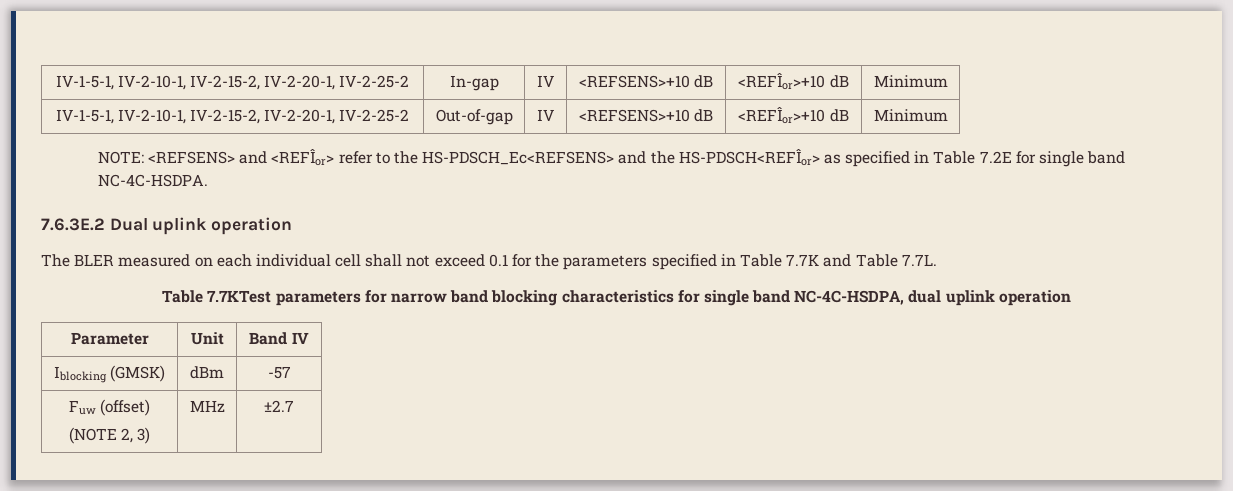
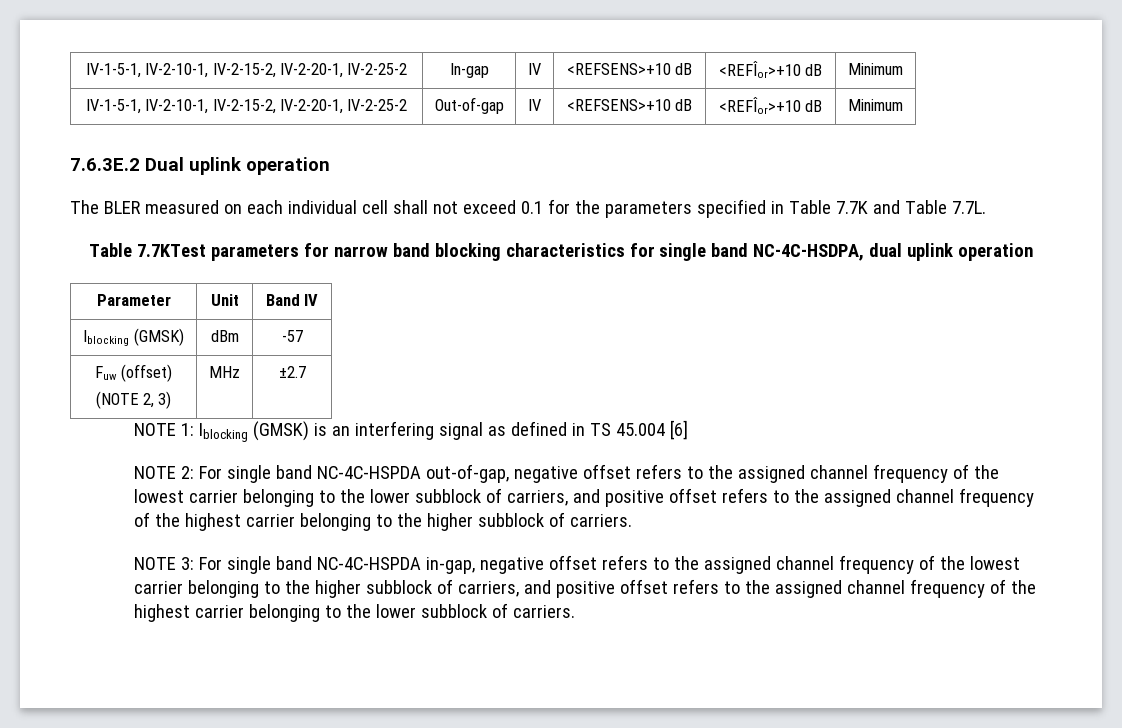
- NOTE: <REFSENS> and <REFÎor> refer to the HS-PDSCH_Ec<REFSENS> and the HS-PDSCH<REFÎor> as specified in Table 7.2E for single band NC-4C-HSDPA.
+ NOTE 1: Iblocking (GMSK) is an interfering signal as defined in TS 45.004 [6]
+ NOTE 2: For single band NC-4C-HSPDA out-of-gap, negative offset refers to the assigned channel frequency of the lowest carrier belonging to the lower subblock of carriers, and positive offset refers to the assigned channel frequency of the highest carrier belonging to the higher subblock of carriers.
+ NOTE 3: For single band NC-4C-HSPDA in-gap, negative offset refers to the assigned channel frequency of the lowest carrier belonging to the higher subblock of carriers, and positive offset refers to the assigned channel frequency of the highest carrier belonging to the lower subblock of carriers.

